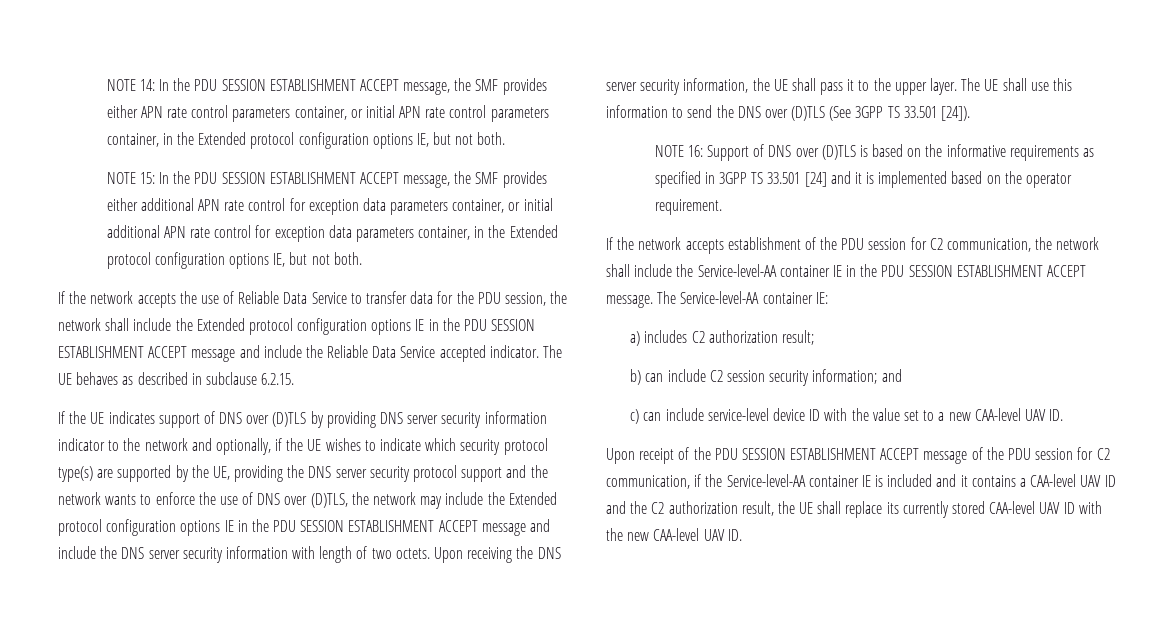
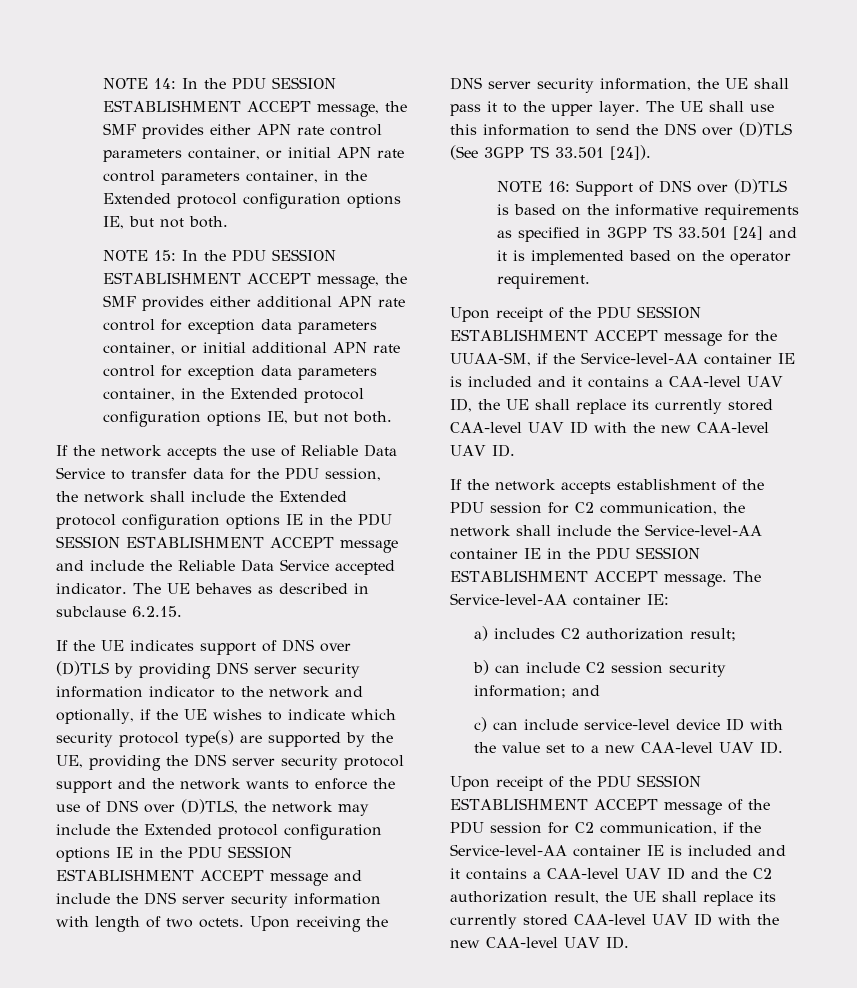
+ Upon receipt of the PDU SESSION ESTABLISHMENT ACCEPT message for the UUAA-SM, if the Service-level-AA container IE is included and it contains a CAA-level UAV ID, the UE shall replace its currently stored CAA-level UAV ID with the new CAA-level UAV ID.

